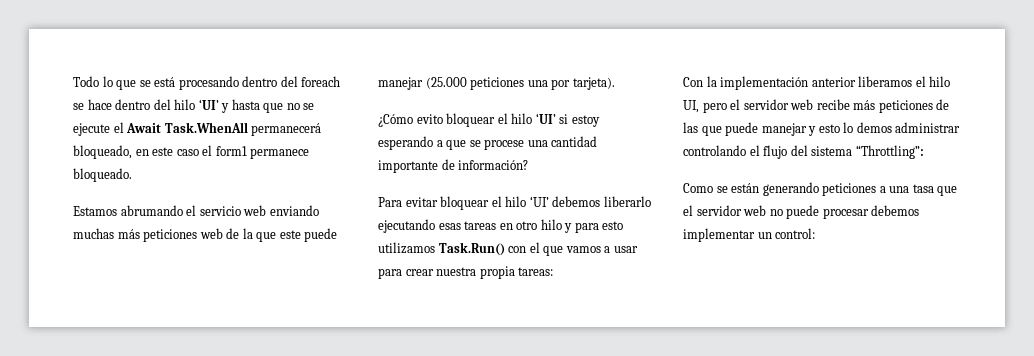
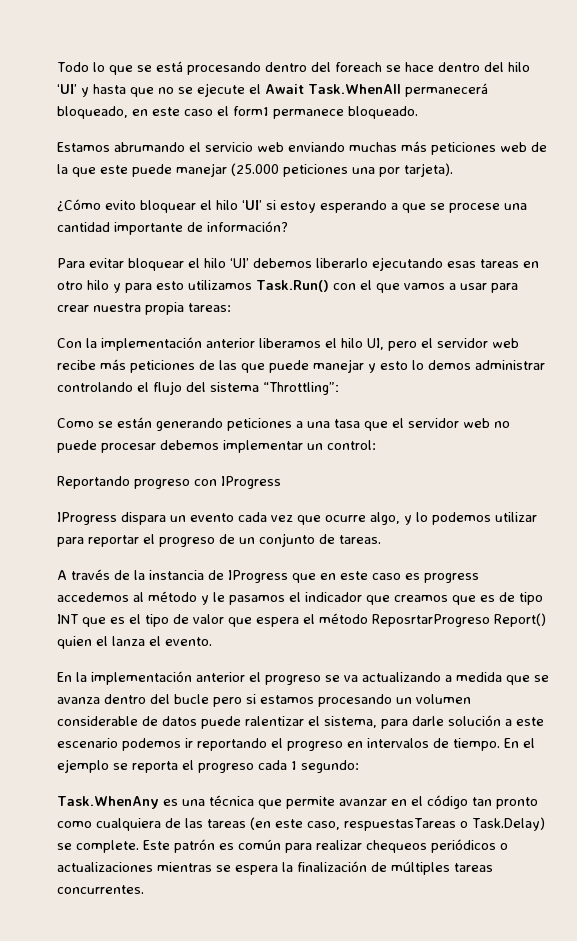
+ Reportando progreso con IProgress
+ IProgress dispara un evento cada vez que ocurre algo, y lo podemos utilizar para reportar el progreso de un conjunto de tareas.
+ A través de la instancia de IProgress que en este caso es progress accedemos al método y le pasamos el indicador que creamos que es de tipo INT que es el tipo de valor que espera el método ReposrtarProgreso Report() quien el lanza el evento.
+ En la implementación anterior el progreso se va actualizando a medida que se avanza dentro del bucle pero si estamos procesando un volumen considerable de datos puede ralentizar el sistema, para darle solución a este escenario podemos ir reportando el progreso en intervalos de tiempo. En el ejemplo se reporta el progreso cada 1 segundo:
+ Task.WhenAny es una técnica que permite avanzar en el código tan pronto como cualquiera de las tareas (en este caso, respuestasTareas o Task.Delay) se complete. Este patrón es común para realizar chequeos periódicos o actualizaciones mientras se espera la finalización de múltiples tareas concurrentes.

